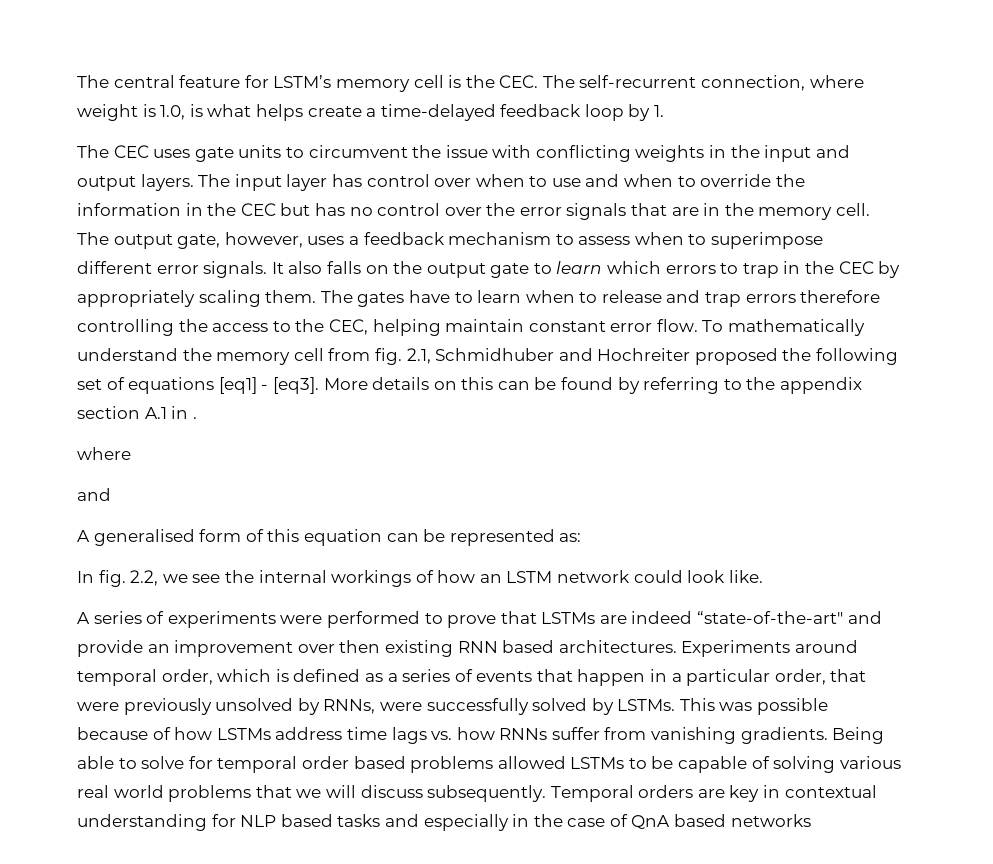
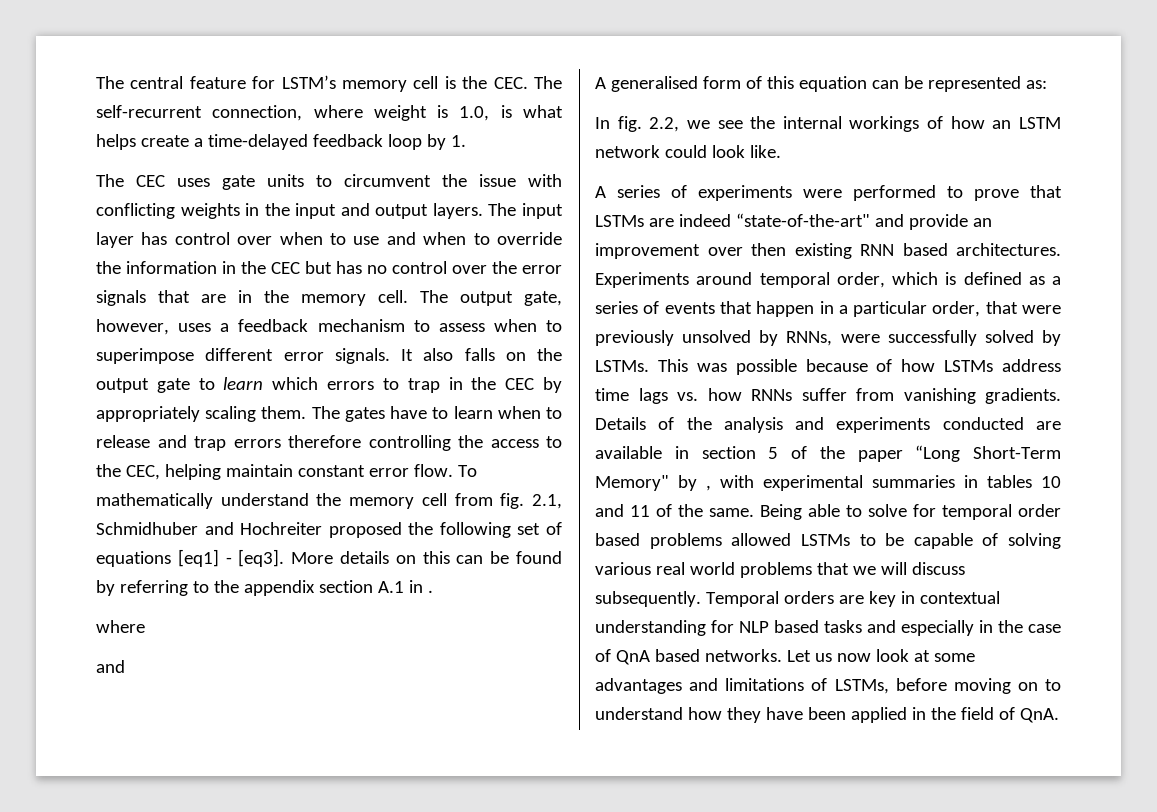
+ Details of the analysis and experiments conducted are available in section 5 of the paper “Long Short-Term Memory" by , with experimental summaries in tables 10 and 11 of the same.
- Temporal orders are key in contextual understanding for NLP based tasks and especially in the case of QnA based networks
+ Temporal orders are key in contextual understanding for NLP based tasks and especially in the case of QnA based networks. Let us now look at some advantages and limitations of LSTMs, before moving on to understand how they have been applied in the field of QnA.

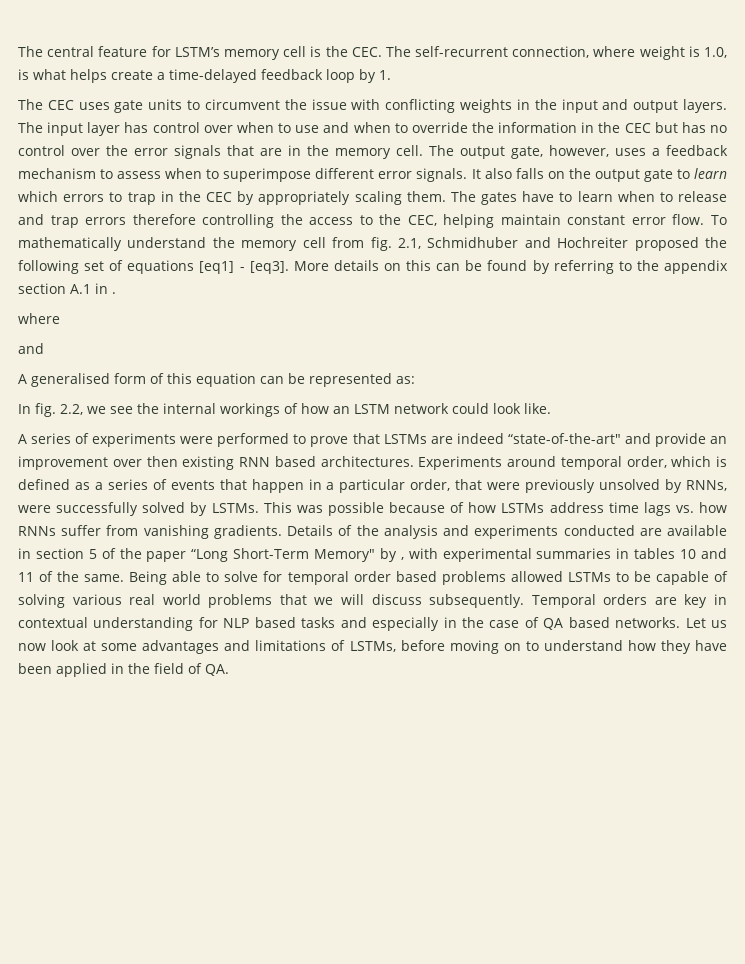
- Temporal orders are key in contextual understanding for NLP based tasks and especially in the case of QnA based networks.
+ Temporal orders are key in contextual understanding for NLP based tasks and especially in the case of QA based networks.
- Let us now look at some advantages and limitations of LSTMs, before moving on to understand how they have been applied in the field of QnA.
+ Let us now look at some advantages and limitations of LSTMs, before moving on to understand how they have been applied in the field of QA.

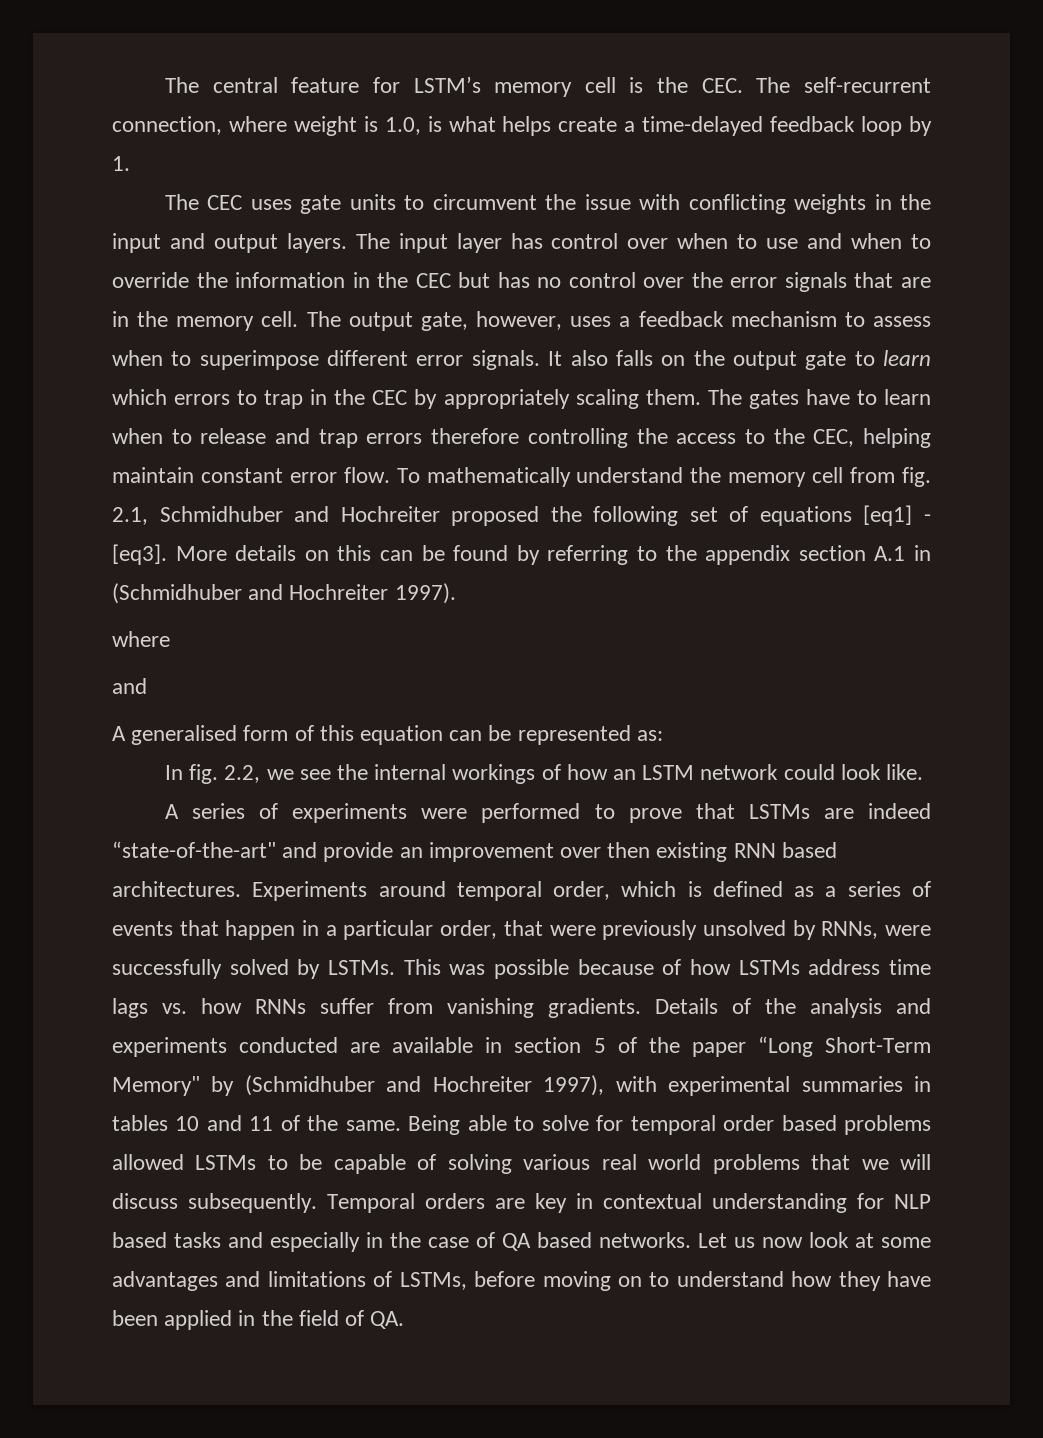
- More details on this can be found by referring to the appendix section A.1 in .
+ More details on this can be found by referring to the appendix section A.1 in (Schmidhuber and Hochreiter 1997).
- Details of the analysis and experiments conducted are available in section 5 of the paper “Long Short-Term Memory" by , with experimental summaries in tables 10 and 11 of the same.
+ Details of the analysis and experiments conducted are available in section 5 of the paper “Long Short-Term Memory" by (Schmidhuber and Hochreiter 1997), with experimental summaries in tables 10 and 11 of the same.

